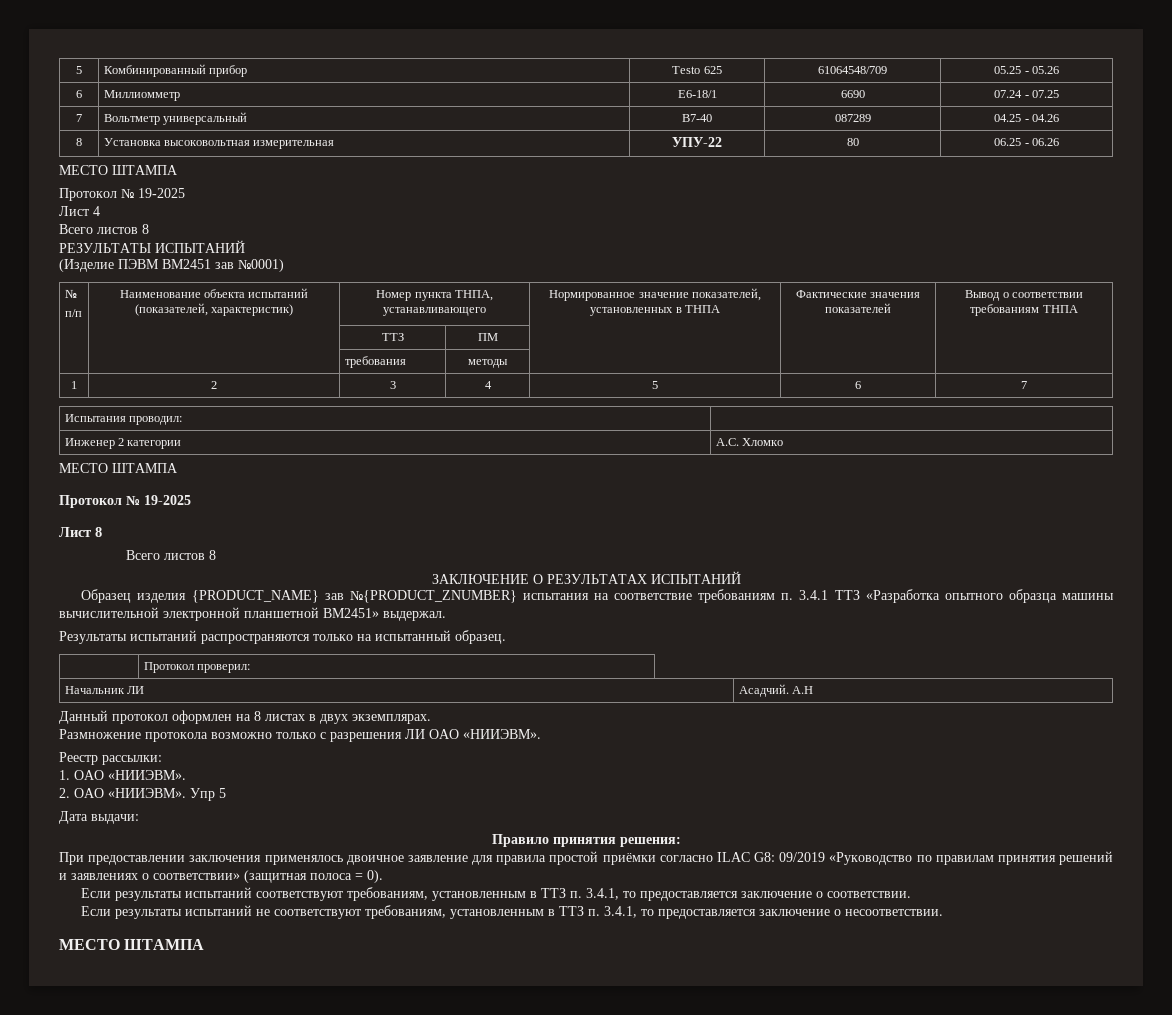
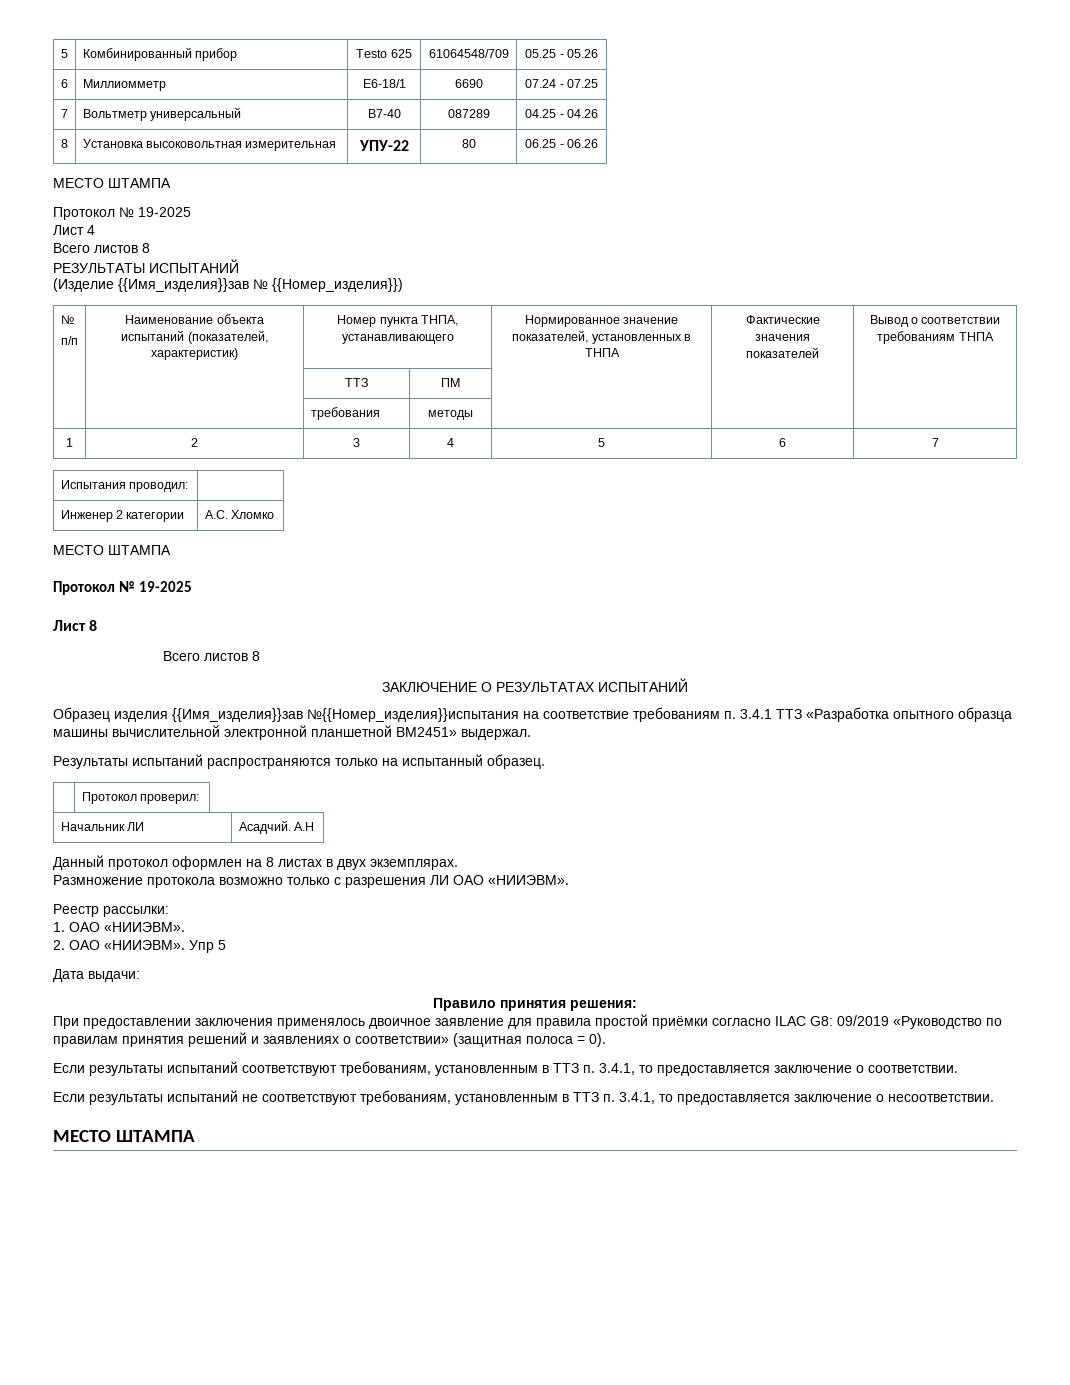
- (Изделие ПЭВМ ВМ2451 зав №0001)
+ (Изделие {{Имя_изделия}}зав № {{Номер_изделия}})
- Образец изделия {PRODUCT_NAME} зав №{PRODUCT_ZNUMBER} испытания на соответствие требованиям п. 3.4.1 ТТЗ «Разработка опытного образца машины вычислительной электронной планшетной ВМ2451» выдержал.
+ Образец изделия {{Имя_изделия}}зав №{{Номер_изделия}}испытания на соответствие требованиям п. 3.4.1 ТТЗ «Разработка опытного образца машины вычислительной электронной планшетной ВМ2451» выдержал.

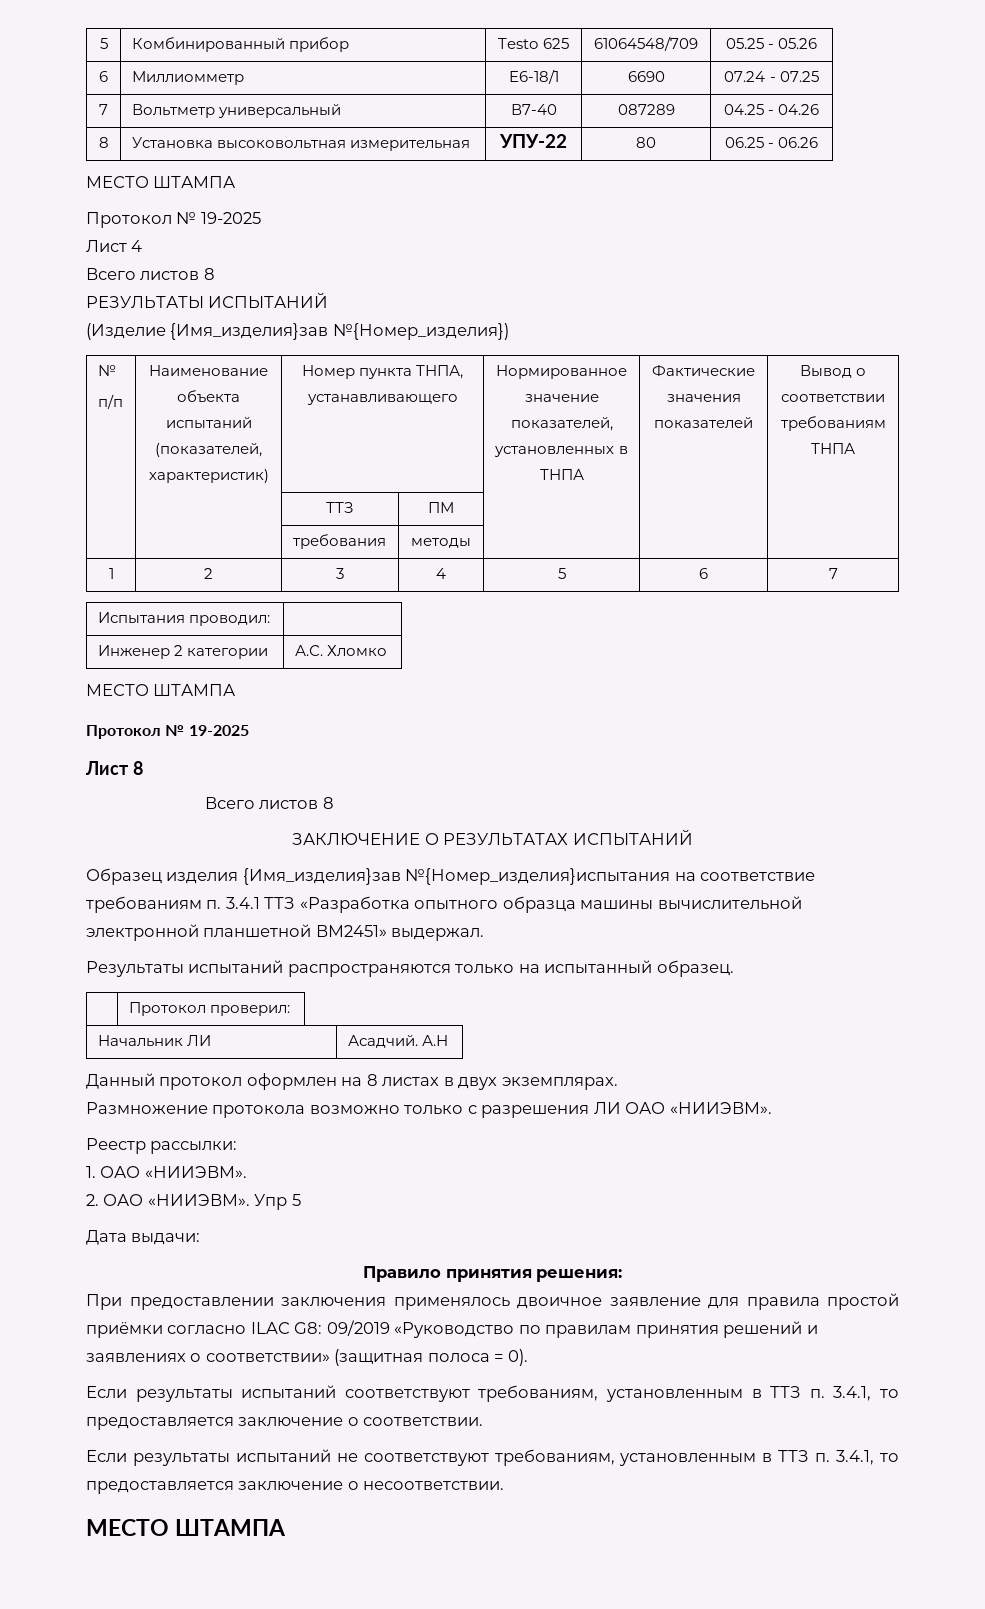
- (Изделие {{Имя_изделия}}зав № {{Номер_изделия}})
+ (Изделие {Имя_изделия}зав №{Номер_изделия})
- Образец изделия {{Имя_изделия}}зав №{{Номер_изделия}}испытания на соответствие требованиям п. 3.4.1 ТТЗ «Разработка опытного образца машины вычислительной электронной планшетной ВМ2451» выдержал.
+ Образец изделия {Имя_изделия}зав №{Номер_изделия}испытания на соответствие требованиям п. 3.4.1 ТТЗ «Разработка опытного образца машины вычислительной электронной планшетной ВМ2451» выдержал.

